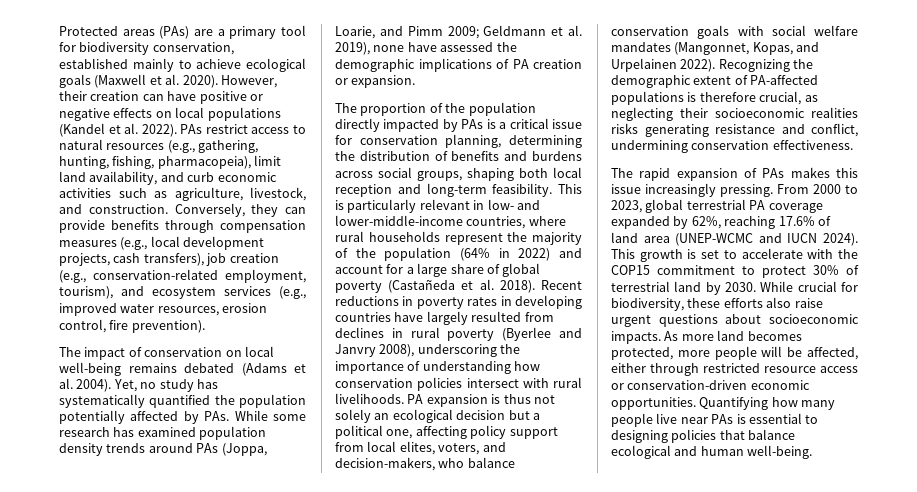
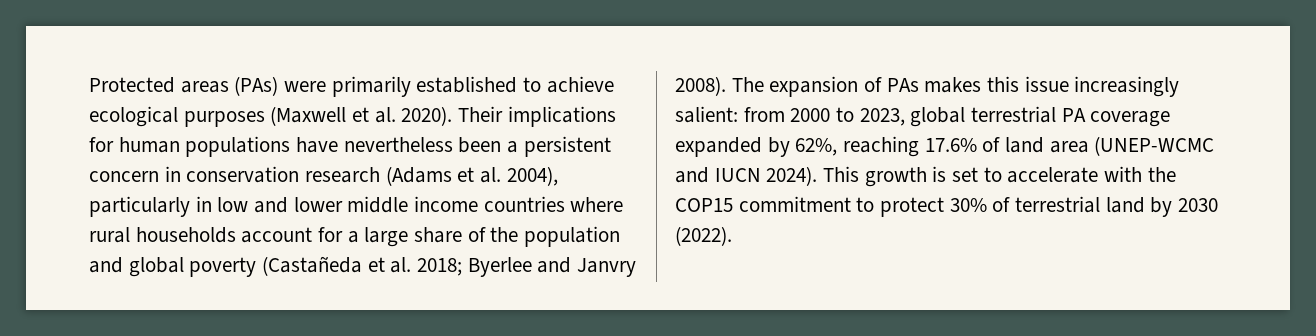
- Protected areas (PAs) are a primary tool for biodiversity conservation, established mainly to achieve ecological goals (Maxwell et al. 2020).
+ Protected areas (PAs) were primarily established to achieve ecological purposes (Maxwell et al. 2020).
- However, their creation can have positive or negative effects on local populations (Kandel et al. 2022). PAs restrict access to natural resources (e.g., gathering, hunting, fishing, pharmacopeia), limit land availability, and curb economic activities such as agriculture, livestock, and construction. Conversely, they can provide benefits through compensation measures (e.g., local development projects, cash transfers), job creation (e.g., conservation-related employment, tourism), and ecosystem services (e.g., improved water resources, erosion control, fire prevention).
- The impact of conservation on local well-being remains debated (Adams et al. 2004). Yet, no study has systematically quantified the population potentially affected by PAs. While some research has examined population density trends around PAs (Joppa, Loarie, and Pimm 2009; Geldmann et al. 2019), none have assessed the demographic implications of PA creation or expansion.
- The proportion of the population directly impacted by PAs is a critical issue for conservation planning, determining the distribution of benefits and burdens across social groups, shaping both local reception and long-term feasibility. This is particularly relevant in low- and lower-middle-income countries, where rural households represent the majority of the population (64% in 2022) and account for a large share of global poverty (Castañeda et al. 2018). Recent reductions in poverty rates in developing countries have largely resulted from declines in rural poverty (Byerlee and Janvry 2008), underscoring the importance of understanding how conservation policies intersect with rural livelihoods. PA expansion is thus not solely an ecological decision but a political one, affecting policy support from local elites, voters, and decision-makers, who balance conservation goals with social welfare mandates (Mangonnet, Kopas, and Urpelainen 2022). Recognizing the demographic extent of PA-affected populations is therefore crucial, as neglecting their socioeconomic realities risks generating resistance and conflict, undermining conservation effectiveness.
- The rapid expansion of PAs makes this issue increasingly pressing. From 2000 to 2023, global terrestrial PA coverage expanded by 62%, reaching 17.6% of land area (UNEP-WCMC and IUCN 2024).
+ Their implications for human populations have nevertheless been a persistent concern in conservation research (Adams et al. 2004), particularly in low and lower middle income countries where rural households account for a large share of the population and global poverty (Castañeda et al. 2018; Byerlee and Janvry 2008). The expansion of PAs makes this issue increasingly salient: from 2000 to 2023, global terrestrial PA coverage expanded by 62%, reaching 17.6% of land area (UNEP-WCMC and IUCN 2024).
- This growth is set to accelerate with the COP15 commitment to protect 30% of terrestrial land by 2030. While crucial for biodiversity, these efforts also raise urgent questions about socioeconomic impacts. As more land becomes protected, more people will be affected, either through restricted resource access or conservation-driven economic opportunities. Quantifying how many people live near PAs is essential to designing policies that balance ecological and human well-being.
+ This growth is set to accelerate with the COP15 commitment to protect 30% of terrestrial land by 2030 (2022).

